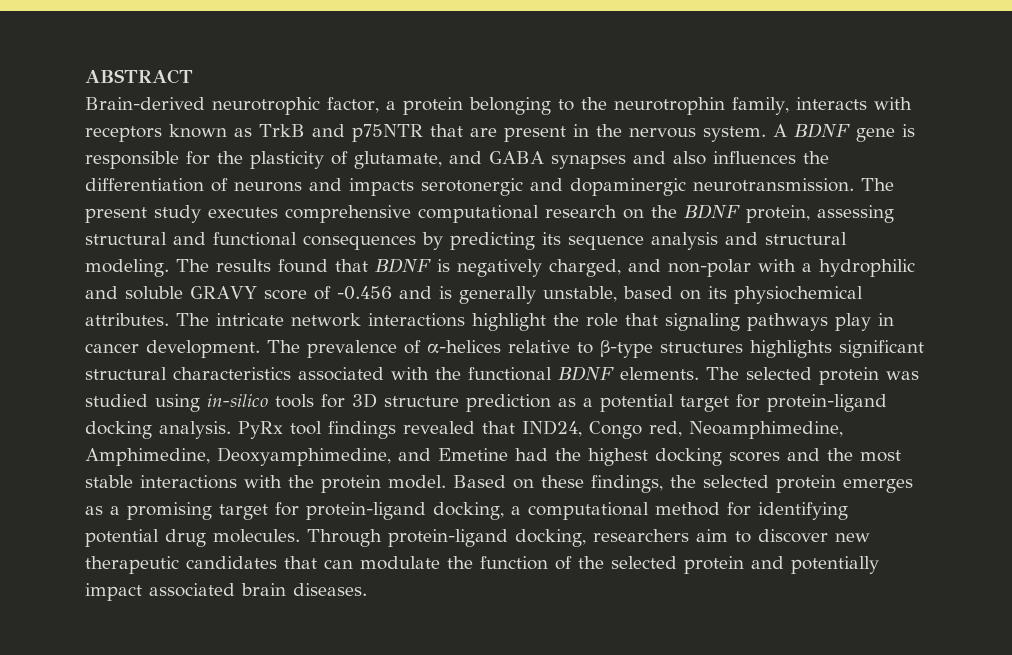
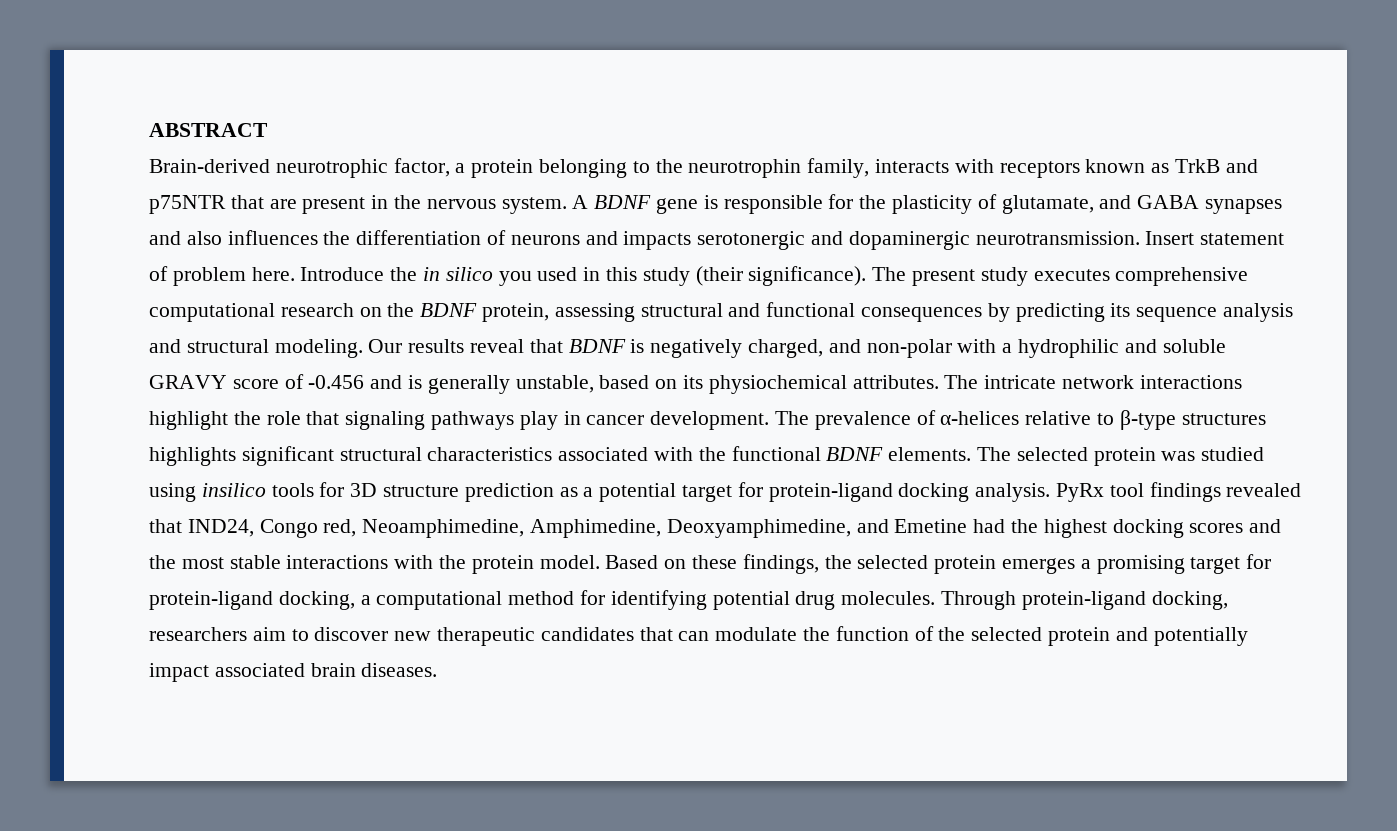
+ Insert statement of problem here. Introduce the in silico you used in this study (their significance).
- The results found that BDNF is negatively charged, and non-polar with a hydrophilic and soluble GRAVY score of -0.456 and is generally unstable, based on its physiochemical attributes.
+ Our results reveal that BDNF is negatively charged, and non-polar with a hydrophilic and soluble GRAVY score of -0.456 and is generally unstable, based on its physiochemical attributes.
- The selected protein was studied using in-silico tools for 3D structure prediction as a potential target for protein-ligand docking analysis.
+ The selected protein was studied using insilico tools for 3D structure prediction as a potential target for protein-ligand docking analysis.
- Based on these findings, the selected protein emerges as a promising target for protein-ligand docking, a computational method for identifying potential drug molecules.
+ Based on these findings, the selected protein emerges a promising target for protein-ligand docking, a computational method for identifying potential drug molecules.

